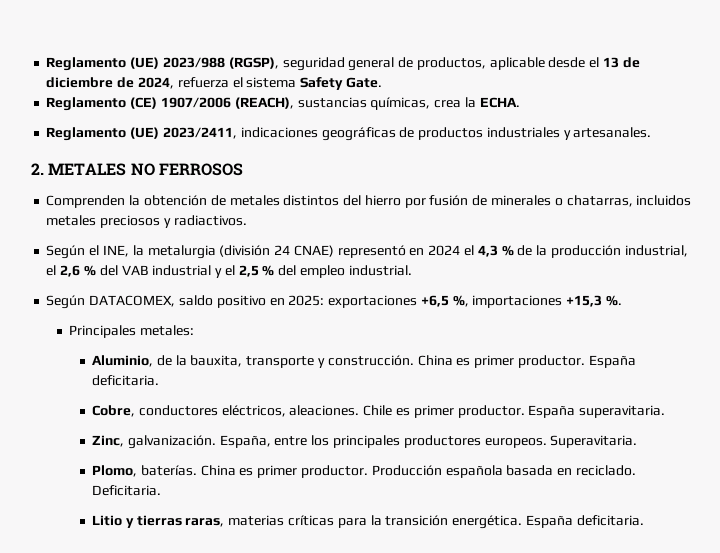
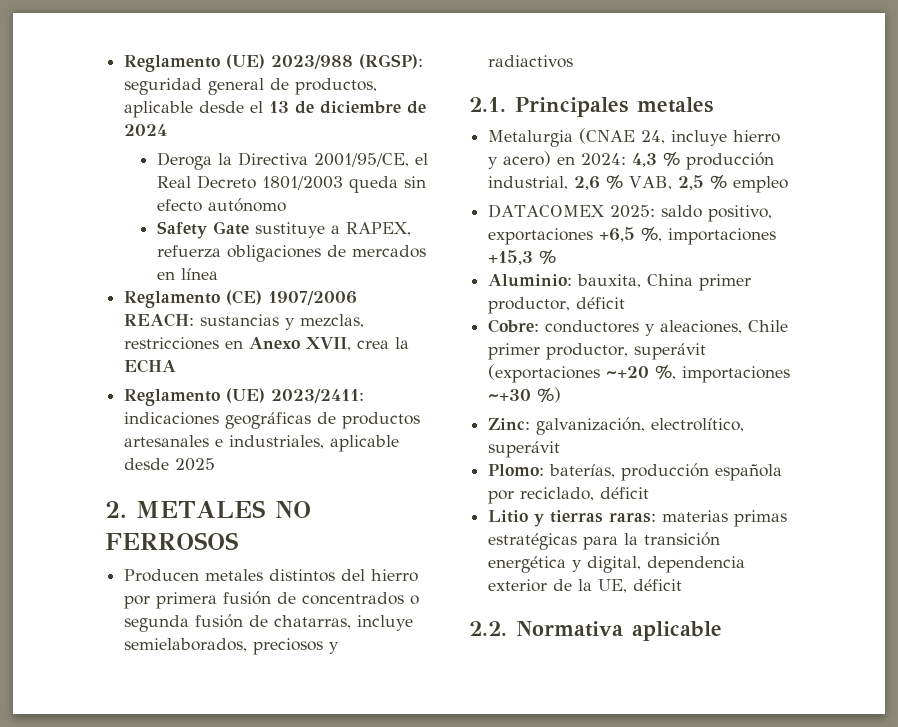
- Reglamento (UE) 2023/988 (RGSP), seguridad general de productos, aplicable desde el 13 de diciembre de 2024, refuerza el sistema Safety Gate.
- Reglamento (CE) 1907/2006 (REACH), sustancias químicas, crea la ECHA.
- Reglamento (UE) 2023/2411, indicaciones geográficas de productos industriales y artesanales.
+ Reglamento (UE) 2023/988 (RGSP): seguridad general de productos, aplicable desde el 13 de diciembre de 2024
+ Deroga la Directiva 2001/95/CE, el Real Decreto 1801/2003 queda sin efecto autónomo
+ Safety Gate sustituye a RAPEX, refuerza obligaciones de mercados en línea
+ Reglamento (CE) 1907/2006 REACH: sustancias y mezclas, restricciones en Anexo XVII, crea la ECHA
+ Reglamento (UE) 2023/2411: indicaciones geográficas de productos artesanales e industriales, aplicable desde 2025
- Comprenden la obtención de metales distintos del hierro por fusión de minerales o chatarras, incluidos metales preciosos y radiactivos.
- Según el INE, la metalurgia (división 24 CNAE) representó en 2024 el 4,3 % de la producción industrial, el 2,6 % del VAB industrial y el 2,5 % del empleo industrial.
- Según DATACOMEX, saldo positivo en 2025: exportaciones +6,5 %, importaciones +15,3 %.
- Principales metales:
- Aluminio, de la bauxita, transporte y construcción. China es primer productor. España deficitaria.
- Cobre, conductores eléctricos, aleaciones. Chile es primer productor. España superavitaria.
- Zinc, galvanización. España, entre los principales productores europeos. Superavitaria.
- Plomo, baterías. China es primer productor. Producción española basada en reciclado. Deficitaria.
- Litio y tierras raras, materias críticas para la transición energética. España deficitaria.
+ Producen metales distintos del hierro por primera fusión de concentrados o segunda fusión de chatarras, incluye semielaborados, preciosos y radiactivos
+ 2.1. Principales metales
+ Metalurgia (CNAE 24, incluye hierro y acero) en 2024: 4,3 % producción industrial, 2,6 % VAB, 2,5 % empleo
+ DATACOMEX 2025: saldo positivo, exportaciones +6,5 %, importaciones +15,3 %
+ Aluminio: bauxita, China primer productor, déficit
+ Cobre: conductores y aleaciones, Chile primer productor, superávit (exportaciones ~+20 %, importaciones ~+30 %)
+ Zinc: galvanización, electrolítico, superávit
+ Plomo: baterías, producción española por reciclado, déficit
+ Litio y tierras raras: materias primas estratégicas para la transición energética y digital, dependencia exterior de la UE, déficit
+ 2.2. Normativa aplicable

